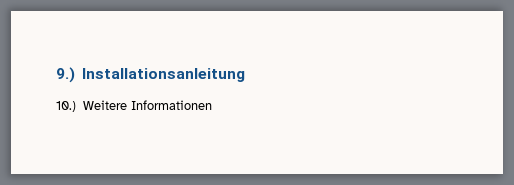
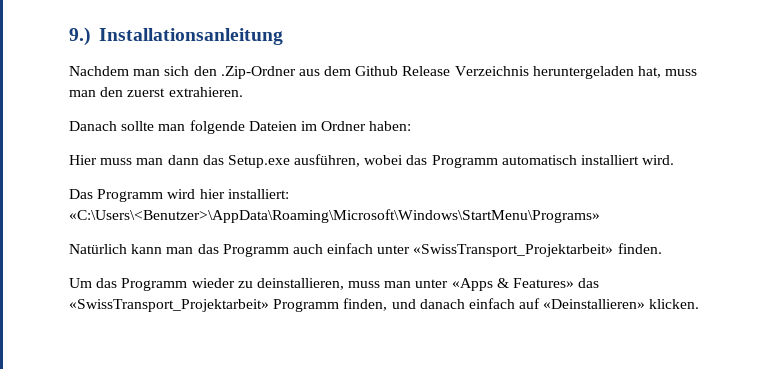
- 10.) Weitere Informationen
+ Nachdem man sich den .Zip-Ordner aus dem Github Release Verzeichnis heruntergeladen hat, muss man den zuerst extrahieren.
+ Danach sollte man folgende Dateien im Ordner haben:
+ Hier muss man dann das Setup.exe ausführen, wobei das Programm automatisch installiert wird.
+ Das Programm wird hier installiert: «C:\Users\<Benutzer>\AppData\Roaming\Microsoft\Windows\StartMenu\Programs»
+ Natürlich kann man das Programm auch einfach unter «SwissTransport_Projektarbeit» finden.
+ Um das Programm wieder zu deinstallieren, muss man unter «Apps & Features» das «SwissTransport_Projektarbeit» Programm finden, und danach einfach auf «Deinstallieren» klicken.

